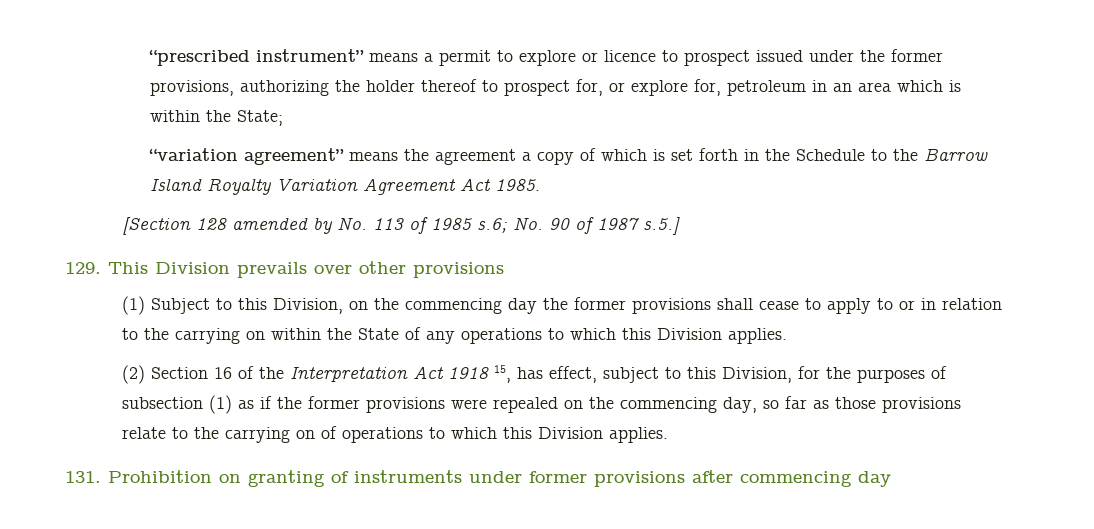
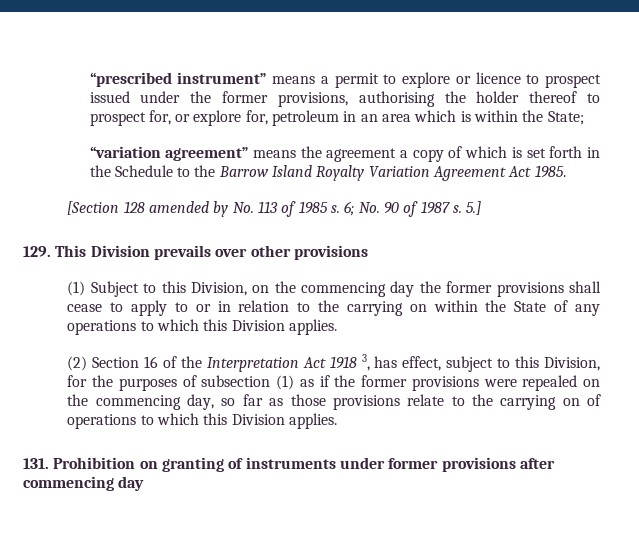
- “prescribed instrument” means a permit to explore or licence to prospect issued under the former provisions, authorizing the holder thereof to prospect for, or explore for, petroleum in an area which is within the State;
+ “prescribed instrument” means a permit to explore or licence to prospect issued under the former provisions, authorising the holder thereof to prospect for, or explore for, petroleum in an area which is within the State;
- [Section 128 amended by No. 113 of 1985 s.6; No. 90 of 1987 s.5.]
+ [Section 128 amended by No. 113 of 1985 s. 6; No. 90 of 1987 s. 5.]
- (2) Section 16 of the Interpretation Act 1918 15, has effect, subject to this Division, for the purposes of subsection (1) as if the former provisions were repealed on the commencing day, so far as those provisions relate to the carrying on of operations to which this Division applies.
+ (2) Section 16 of the Interpretation Act 1918 3, has effect, subject to this Division, for the purposes of subsection (1) as if the former provisions were repealed on the commencing day, so far as those provisions relate to the carrying on of operations to which this Division applies.

